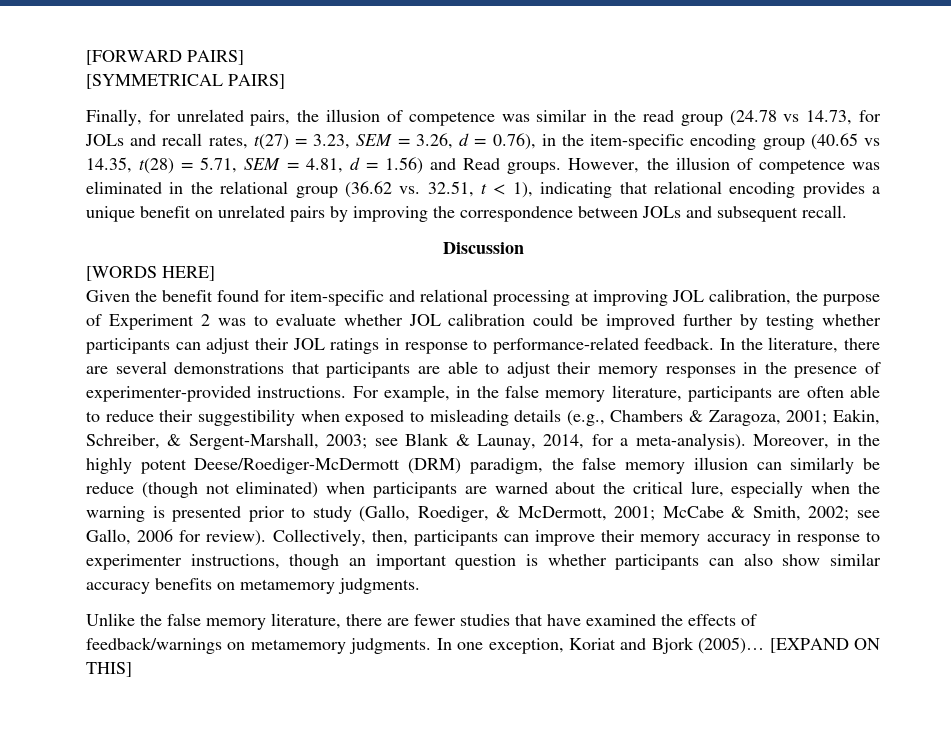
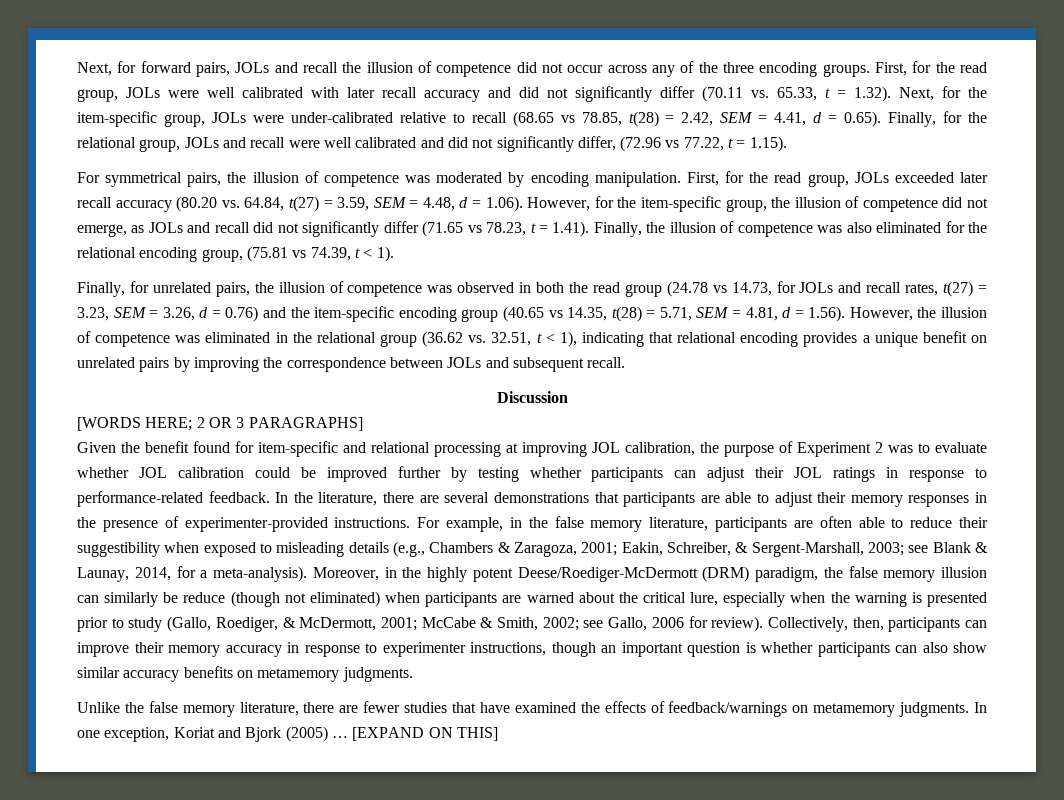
- [FORWARD PAIRS]
- [SYMMETRICAL PAIRS]
+ Next, for forward pairs, JOLs and recall the illusion of competence did not occur across any of the three encoding groups. First, for the read group, JOLs were well calibrated with later recall accuracy and did not significantly differ (70.11 vs. 65.33, t = 1.32). Next, for the item-specific group, JOLs were under-calibrated relative to recall (68.65 vs 78.85, t(28) = 2.42, SEM = 4.41, d = 0.65). Finally, for the relational group, JOLs and recall were well calibrated and did not significantly differ, (72.96 vs 77.22, t = 1.15).
+ For symmetrical pairs, the illusion of competence was moderated by encoding manipulation. First, for the read group, JOLs exceeded later recall accuracy (80.20 vs. 64.84, t(27) = 3.59, SEM = 4.48, d = 1.06). However, for the item-specific group, the illusion of competence did not emerge, as JOLs and recall did not significantly differ (71.65 vs 78.23, t = 1.41). Finally, the illusion of competence was also eliminated for the relational encoding group, (75.81 vs 74.39, t < 1).
- Finally, for unrelated pairs, the illusion of competence was similar in the read group (24.78 vs 14.73, for JOLs and recall rates, t(27) = 3.23, SEM = 3.26, d = 0.76), in the item-specific encoding group (40.65 vs 14.35, t(28) = 5.71, SEM = 4.81, d = 1.56) and Read groups. However, the illusion of competence was eliminated in the relational group (36.62 vs. 32.51, t < 1), indicating that relational encoding provides a unique benefit on unrelated pairs by improving the correspondence between JOLs and subsequent recall.
+ Finally, for unrelated pairs, the illusion of competence was observed in both the read group (24.78 vs 14.73, for JOLs and recall rates, t(27) = 3.23, SEM = 3.26, d = 0.76) and the item-specific encoding group (40.65 vs 14.35, t(28) = 5.71, SEM = 4.81, d = 1.56). However, the illusion of competence was eliminated in the relational group (36.62 vs. 32.51, t < 1), indicating that relational encoding provides a unique benefit on unrelated pairs by improving the correspondence between JOLs and subsequent recall.
- [WORDS HERE]
+ [WORDS HERE; 2 OR 3 PARAGRAPHS]
- In one exception, Koriat and Bjork (2005)…
+ In one exception, Koriat and Bjork (2005) …

